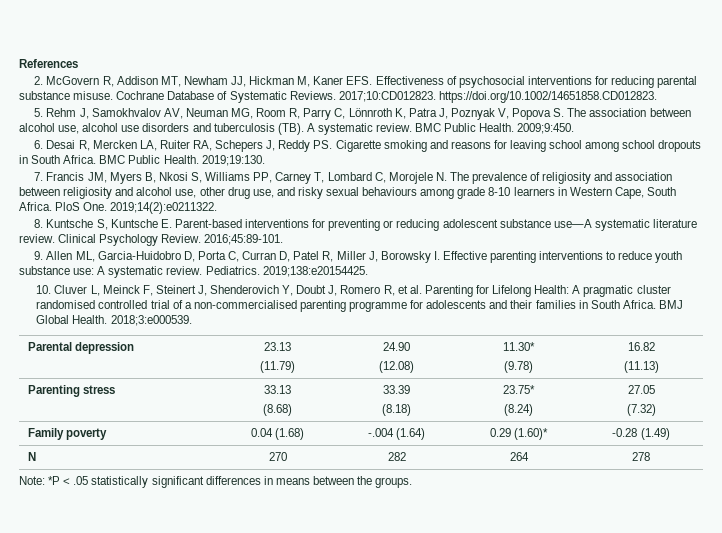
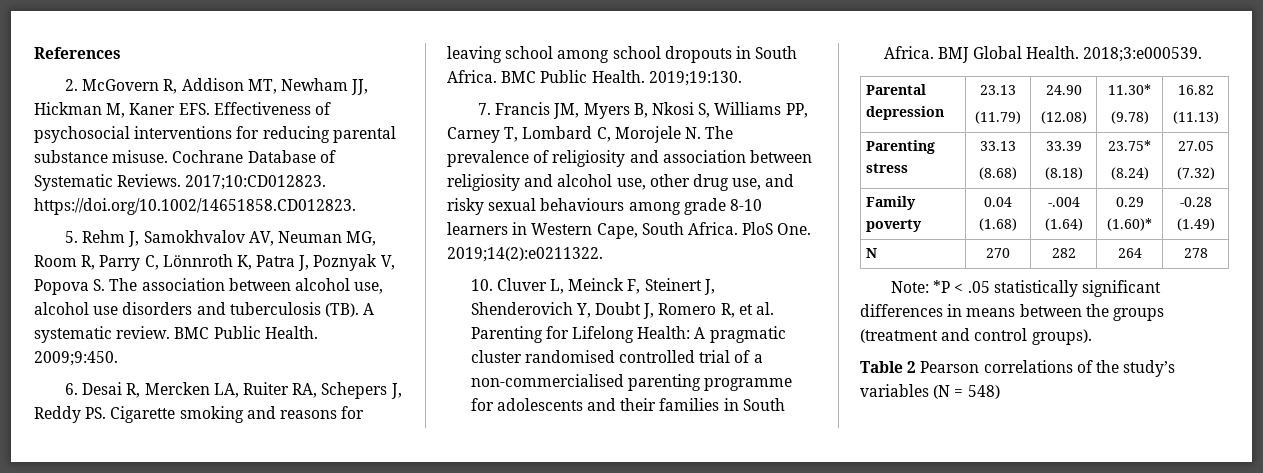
- 8. Kuntsche S, Kuntsche E. Parent-based interventions for preventing or reducing adolescent substance use—A systematic literature review. Clinical Psychology Review. 2016;45:89-101.
- 9. Allen ML, Garcia-Huidobro D, Porta C, Curran D, Patel R, Miller J, Borowsky I. Effective parenting interventions to reduce youth substance use: A systematic review. Pediatrics. 2019;138:e20154425.
- Note: *P < .05 statistically significant differences in means between the groups.
+ Note: *P < .05 statistically significant differences in means between the groups (treatment and control groups).
+ Table 2 Pearson correlations of the study’s variables (N = 548)

